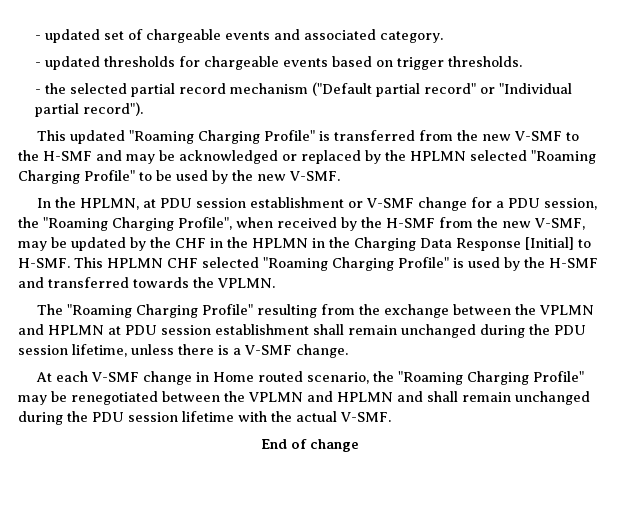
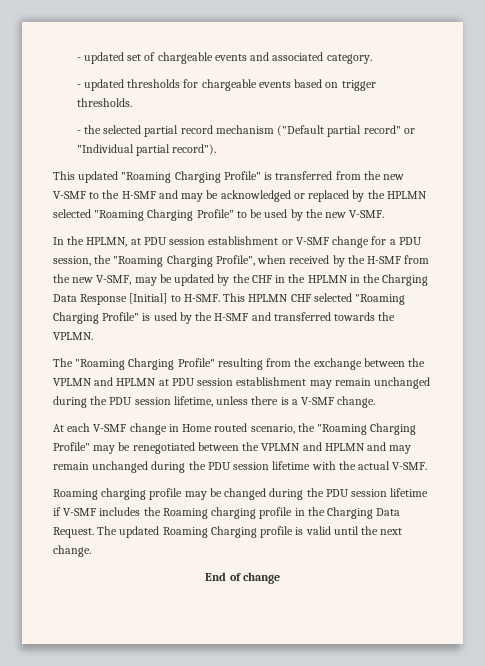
- The "Roaming Charging Profile" resulting from the exchange between the VPLMN and HPLMN at PDU session establishment shall remain unchanged during the PDU session lifetime, unless there is a V-SMF change.
+ The "Roaming Charging Profile" resulting from the exchange between the VPLMN and HPLMN at PDU session establishment may remain unchanged during the PDU session lifetime, unless there is a V-SMF change.
- At each V-SMF change in Home routed scenario, the "Roaming Charging Profile" may be renegotiated between the VPLMN and HPLMN and shall remain unchanged during the PDU session lifetime with the actual V-SMF.
+ At each V-SMF change in Home routed scenario, the "Roaming Charging Profile" may be renegotiated between the VPLMN and HPLMN and may remain unchanged during the PDU session lifetime with the actual V-SMF.
+ Roaming charging profile may be changed during the PDU session lifetime if V-SMF includes the Roaming charging profile in the Charging Data Request. The updated Roaming Charging profile is valid until the next change.

